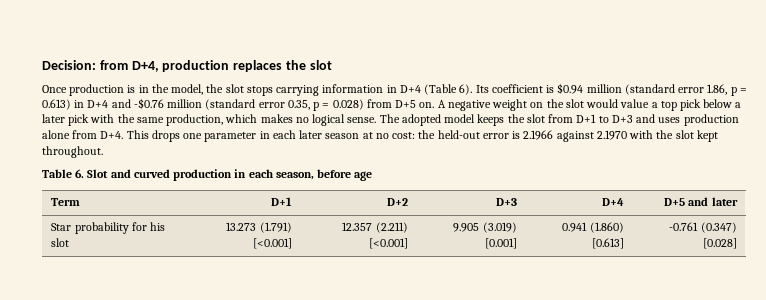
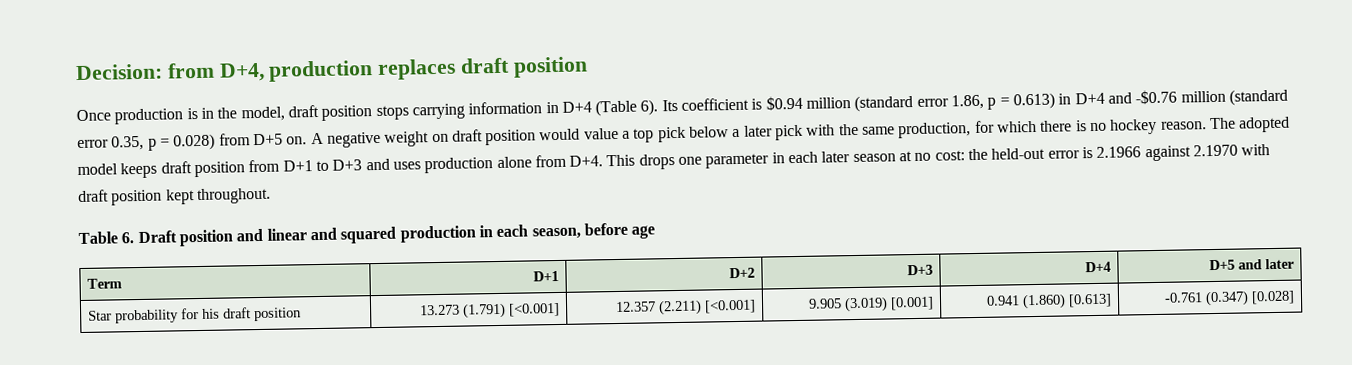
- Decision: from D+4, production replaces the slot
+ Decision: from D+4, production replaces draft position
- Once production is in the model, the slot stops carrying information in D+4 (Table 6).
+ Once production is in the model, draft position stops carrying information in D+4 (Table 6).
- A negative weight on the slot would value a top pick below a later pick with the same production, which makes no logical sense.
+ A negative weight on draft position would value a top pick below a later pick with the same production, for which there is no hockey reason.
- The adopted model keeps the slot from D+1 to D+3 and uses production alone from D+4. This drops one parameter in each later season at no cost: the held-out error is 2.1966 against 2.1970 with the slot kept throughout.
+ The adopted model keeps draft position from D+1 to D+3 and uses production alone from D+4. This drops one parameter in each later season at no cost: the held-out error is 2.1966 against 2.1970 with draft position kept throughout.
- Table 6. Slot and curved production in each season, before age
+ Table 6. Draft position and linear and squared production in each season, before age
- Star probability for his slot | 13.273 (1.791) [<0.001] | 12.357 (2.211) [<0.001] | 9.905 (3.019) [0.001] | 0.941 (1.860) [0.613] | -0.761 (0.347) [0.028]
+ Star probability for his draft position | 13.273 (1.791) [<0.001] | 12.357 (2.211) [<0.001] | 9.905 (3.019) [0.001] | 0.941 (1.860) [0.613] | -0.761 (0.347) [0.028]

